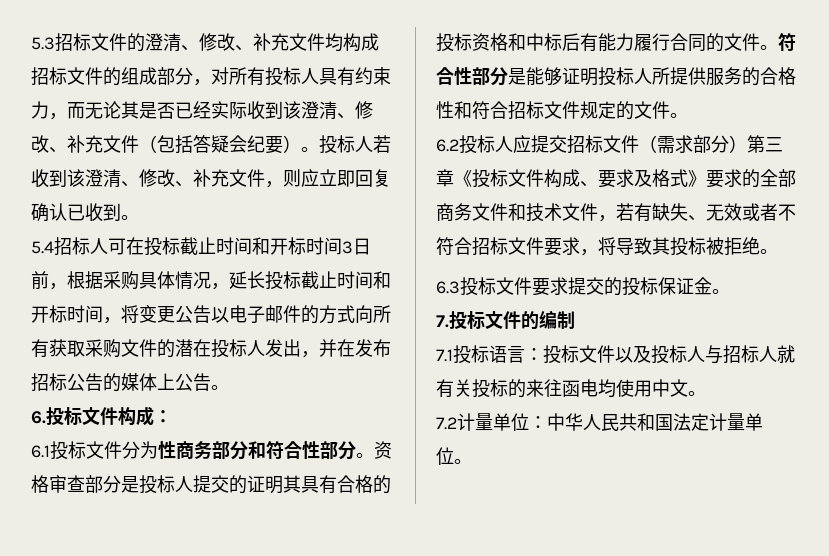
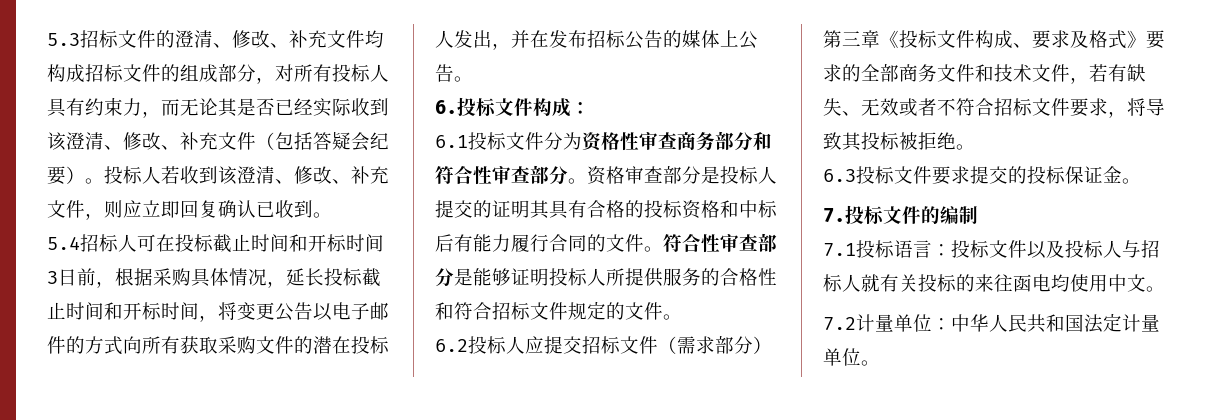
- 6.1投标文件分为性商务部分和符合性部分。
+ 6.1投标文件分为资格性审查商务部分和符合性审查部分。
- 符合性部分是能够证明投标人所提供服务的合格性和符合招标文件规定的文件。
+ 符合性审查部分是能够证明投标人所提供服务的合格性和符合招标文件规定的文件。

